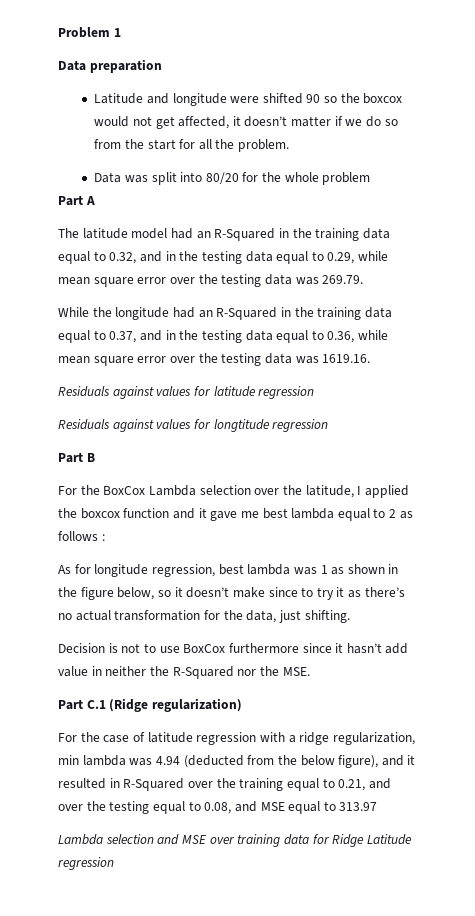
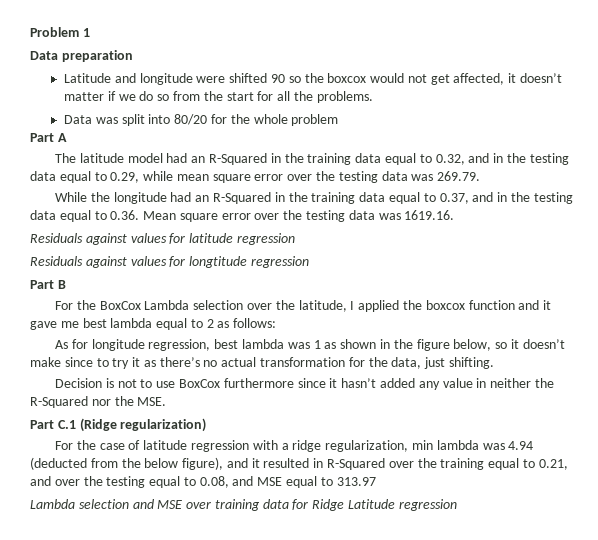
- Latitude and longitude were shifted 90 so the boxcox would not get affected, it doesn’t matter if we do so from the start for all the problem.
+ Latitude and longitude were shifted 90 so the boxcox would not get affected, it doesn’t matter if we do so from the start for all the problems.
- While the longitude had an R-Squared in the training data equal to 0.37, and in the testing data equal to 0.36, while mean square error over the testing data was 1619.16.
+ While the longitude had an R-Squared in the training data equal to 0.37, and in the testing data equal to 0.36. Mean square error over the testing data was 1619.16.
- For the BoxCox Lambda selection over the latitude, I applied the boxcox function and it gave me best lambda equal to 2 as follows :
+ For the BoxCox Lambda selection over the latitude, I applied the boxcox function and it gave me best lambda equal to 2 as follows:
- Decision is not to use BoxCox furthermore since it hasn’t add value in neither the R-Squared nor the MSE.
+ Decision is not to use BoxCox furthermore since it hasn’t added any value in neither the R-Squared nor the MSE.

